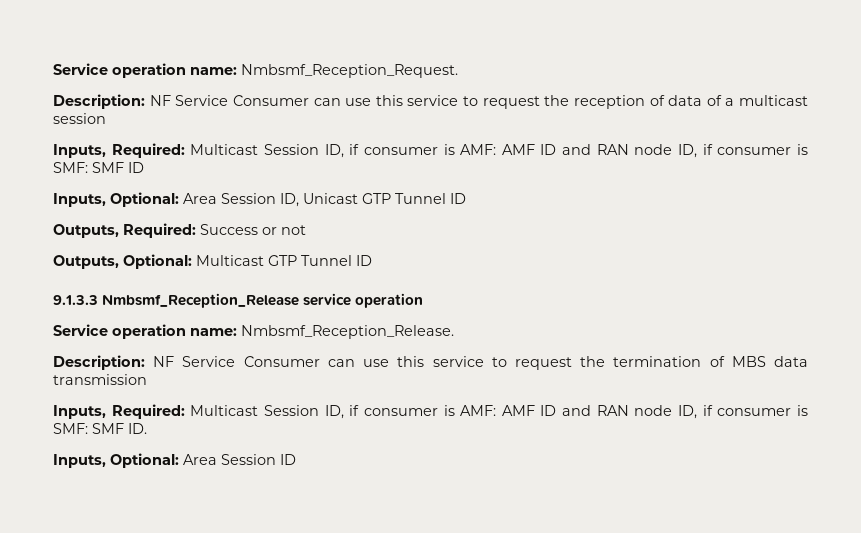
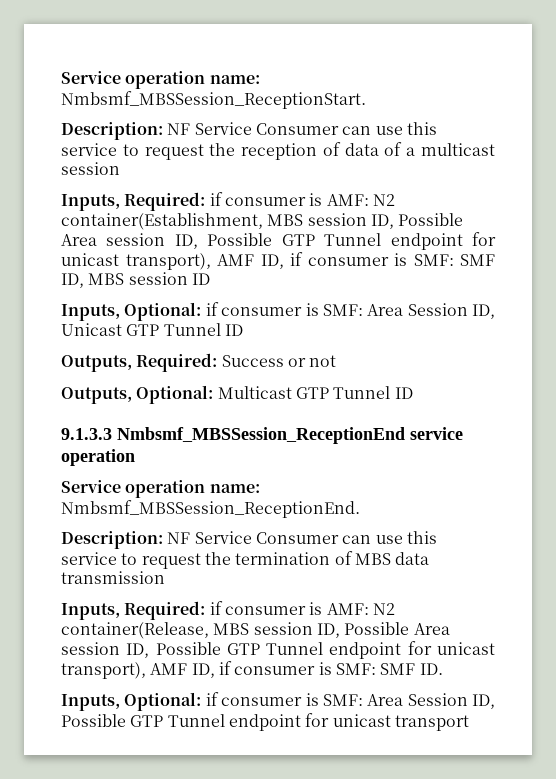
- Service operation name: Nmbsmf_Reception_Request.
+ Service operation name: Nmbsmf_MBSSession_ReceptionStart.
- Inputs, Required: Multicast Session ID, if consumer is AMF: AMF ID and RAN node ID, if consumer is SMF: SMF ID
+ Inputs, Required: if consumer is AMF: N2 container(Establishment, MBS session ID, Possible Area session ID, Possible GTP Tunnel endpoint for unicast transport), AMF ID, if consumer is SMF: SMF ID, MBS session ID
- Inputs, Optional: Area Session ID, Unicast GTP Tunnel ID
+ Inputs, Optional: if consumer is SMF: Area Session ID, Unicast GTP Tunnel ID
- 9.1.3.3 Nmbsmf_Reception_Release service operation
+ 9.1.3.3 Nmbsmf_MBSSession_ReceptionEnd service operation
- Service operation name: Nmbsmf_Reception_Release.
+ Service operation name: Nmbsmf_MBSSession_ReceptionEnd.
- Inputs, Required: Multicast Session ID, if consumer is AMF: AMF ID and RAN node ID, if consumer is SMF: SMF ID.
+ Inputs, Required: if consumer is AMF: N2 container(Release, MBS session ID, Possible Area session ID, Possible GTP Tunnel endpoint for unicast transport), AMF ID, if consumer is SMF: SMF ID.
- Inputs, Optional: Area Session ID
+ Inputs, Optional: if consumer is SMF: Area Session ID, Possible GTP Tunnel endpoint for unicast transport

